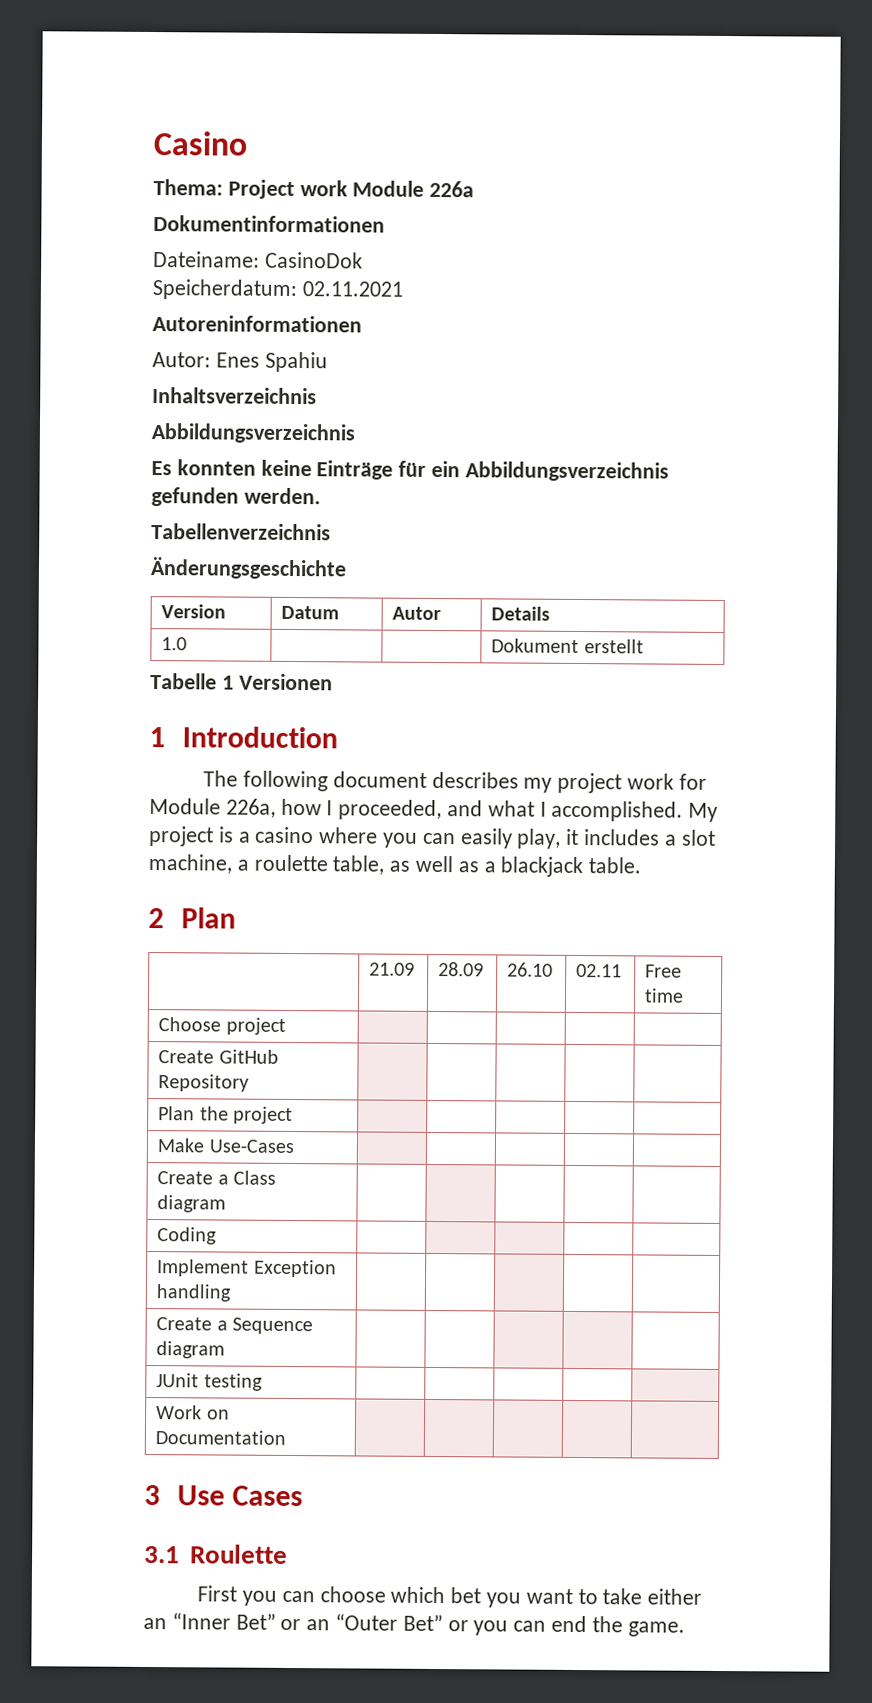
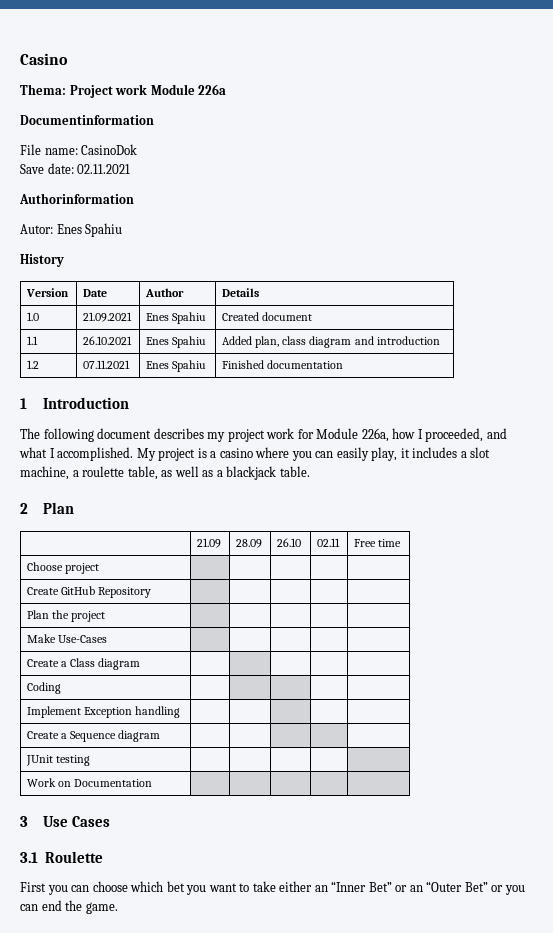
- Dokumentinformationen
- Dateiname: CasinoDok
+ Documentinformation
+ File name: CasinoDok
- Speicherdatum: 02.11.2021
+ Save date: 02.11.2021
- Autoreninformationen
+ Authorinformation
- Inhaltsverzeichnis
- Abbildungsverzeichnis
- Es konnten keine Einträge für ein Abbildungsverzeichnis gefunden werden.
- Tabellenverzeichnis
- Änderungsgeschichte
+ History
- Version | Datum | Autor | Details
+ Version | Date | Author | Details
- 1.0 | | | Dokument erstellt
- Tabelle 1 Versionen
+ 1.0 | 21.09.2021 | Enes Spahiu | Created document
+ 1.1 | 26.10.2021 | Enes Spahiu | Added plan, class diagram and introduction
+ 1.2 | 07.11.2021 | Enes Spahiu | Finished documentation

